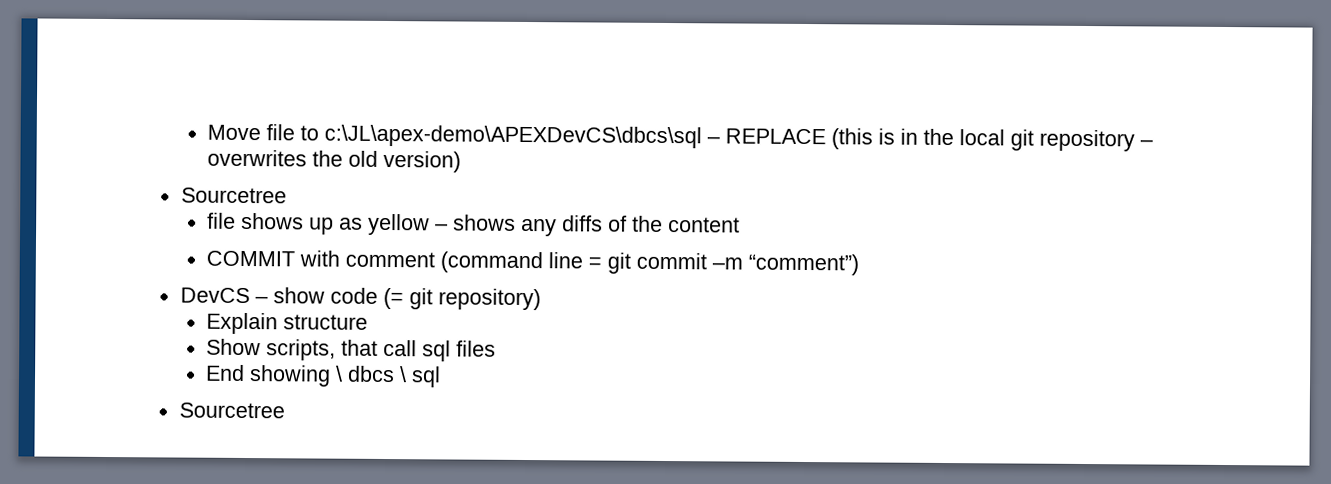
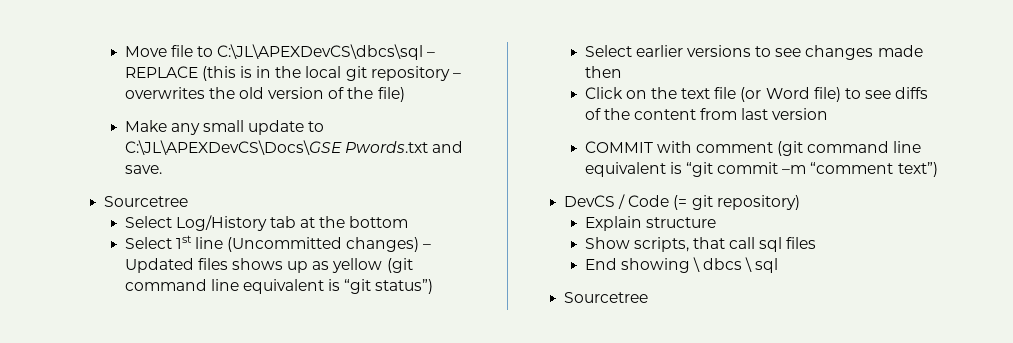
- Move file to c:\JL\apex-demo\APEXDevCS\dbcs\sql – REPLACE (this is in the local git repository – overwrites the old version)
+ Move file to C:\JL\APEXDevCS\dbcs\sql – REPLACE (this is in the local git repository – overwrites the old version of the file)
+ Make any small update to C:\JL\APEXDevCS\Docs\GSE Pwords.txt and save.
  Sourcetree
- file shows up as yellow – shows any diffs of the content
+ Select Log/History tab at the bottom
+ Select 1st line (Uncommitted changes) – Updated files shows up as yellow (git command line equivalent is “git status”)
+ Select earlier versions to see changes made then
+ Click on the text file (or Word file) to see diffs of the content from last version
- COMMIT with comment (command line = git commit –m “comment”)
- DevCS – show code (= git repository)
+ COMMIT with comment (git command line equivalent is “git commit –m “comment text”)
+ DevCS / Code (= git repository)

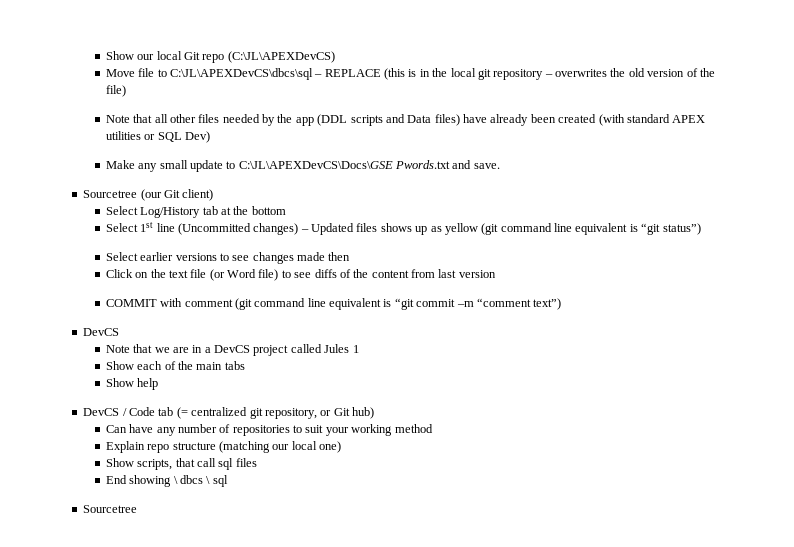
+ Show our local Git repo (C:\JL\APEXDevCS)
+ Note that all other files needed by the app (DDL scripts and Data files) have already been created (with standard APEX utilities or SQL Dev)
  Make any small update to C:\JL\APEXDevCS\Docs\GSE Pwords.txt and save.
- Sourcetree
+ Sourcetree (our Git client)
  COMMIT with comment (git command line equivalent is “git commit –m “comment text”)
- DevCS / Code (= git repository)
+ DevCS
+ Note that we are in a DevCS project called Jules 1
+ Show each of the main tabs
+ Show help
+ DevCS / Code tab (= centralized git repository, or Git hub)
+ Can have any number of repositories to suit your working method
- Explain structure
+ Explain repo structure (matching our local one)

